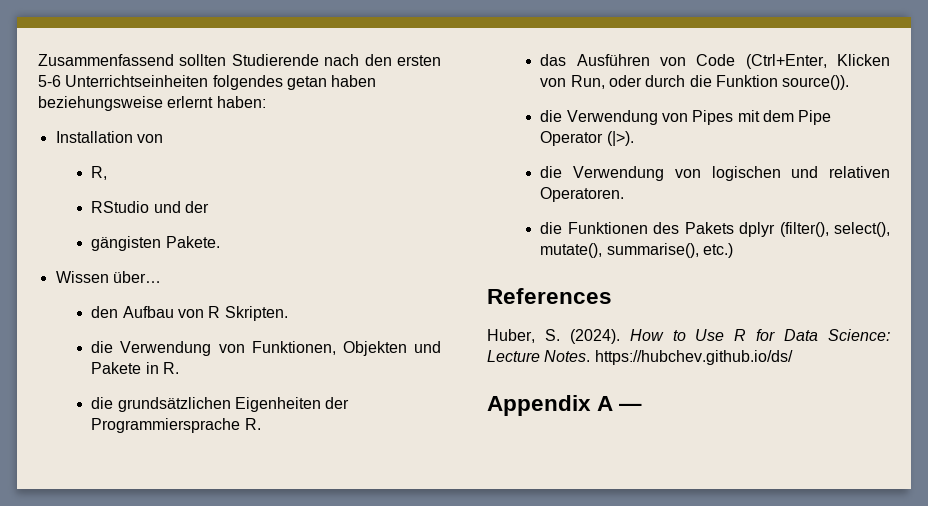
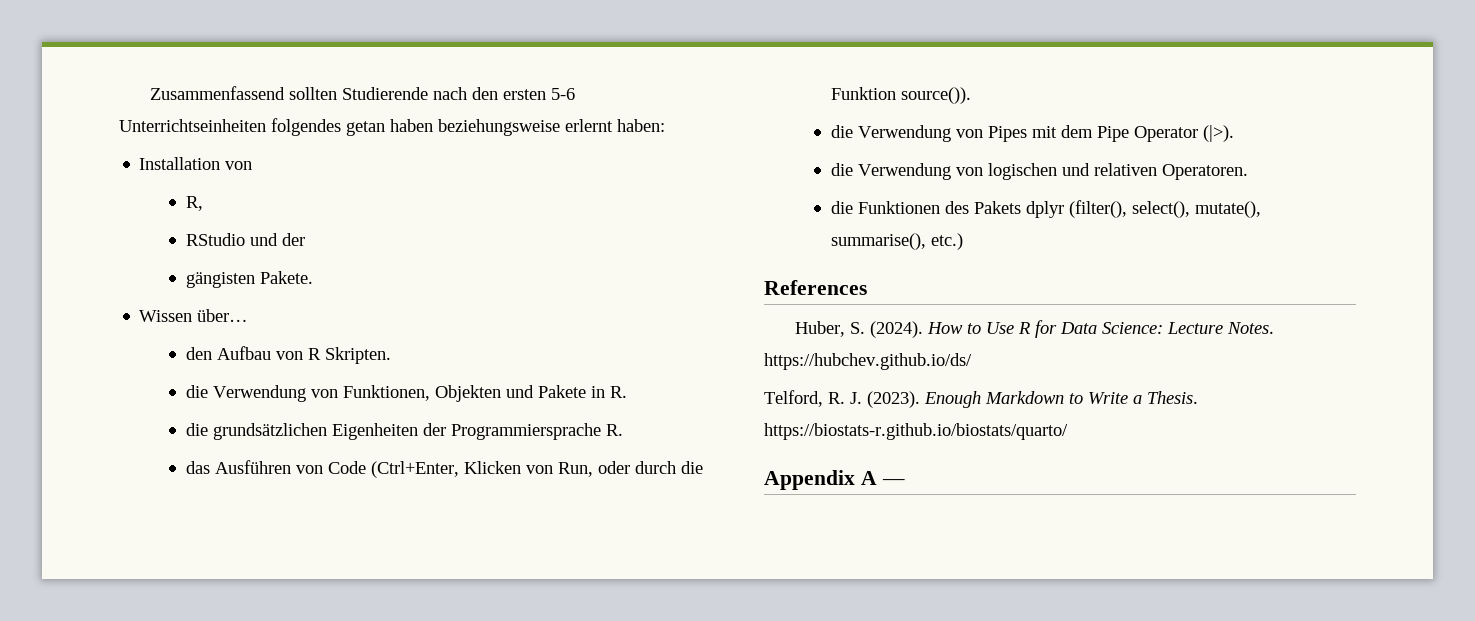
+ Telford, R. J. (2023). Enough Markdown to Write a Thesis. https://biostats-r.github.io/biostats/quarto/

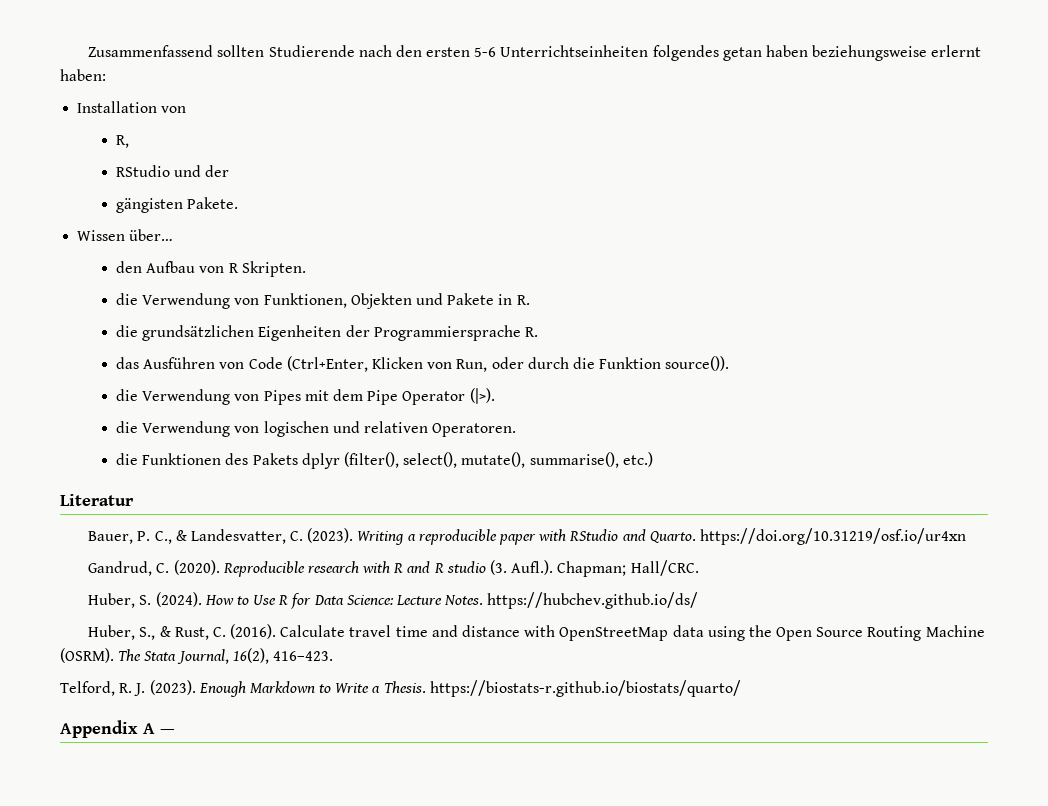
- References
+ Literatur
+ Bauer, P. C., & Landesvatter, C. (2023). Writing a reproducible paper with RStudio and Quarto. https://doi.org/10.31219/osf.io/ur4xn
+ Gandrud, C. (2020). Reproducible research with R and R studio (3. Aufl.). Chapman; Hall/CRC.
+ Huber, S., & Rust, C. (2016). Calculate travel time and distance with OpenStreetMap data using the Open Source Routing Machine (OSRM). The Stata Journal, 16(2), 416–423.

